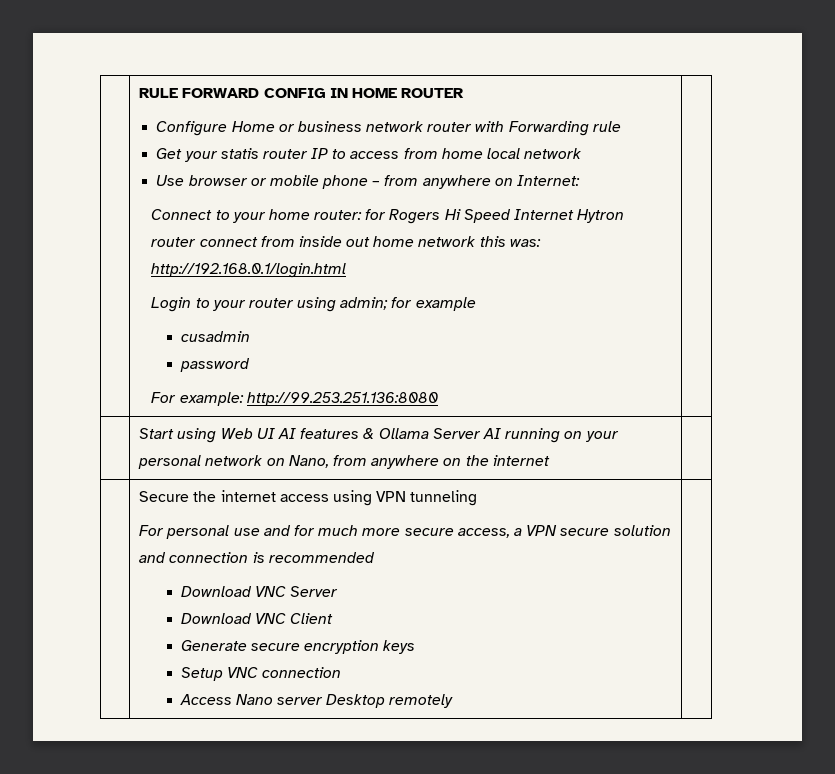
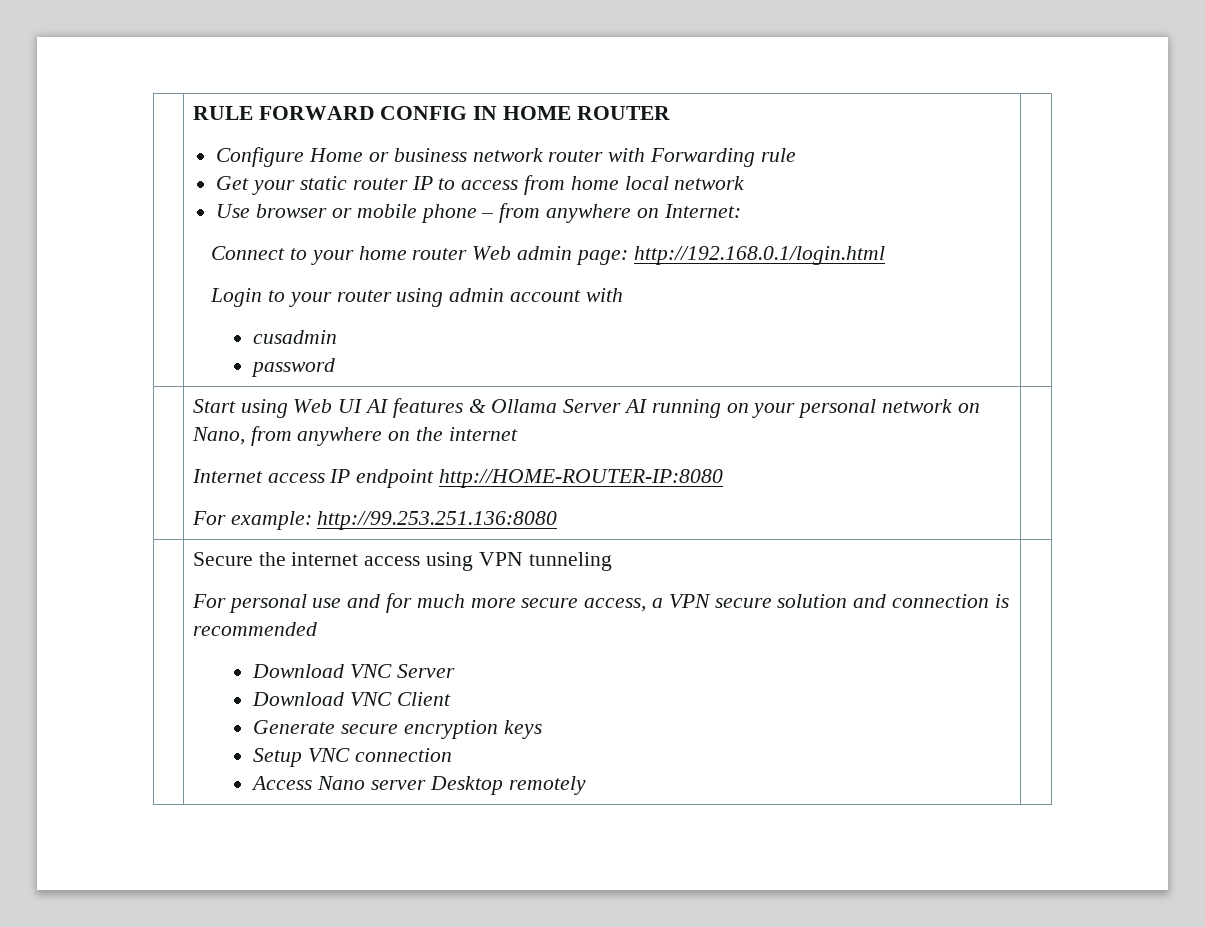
- Get your statis router IP to access from home local network
+ Get your static router IP to access from home local network
- Connect to your home router: for Rogers Hi Speed Internet Hytron router connect from inside out home network this was: http://192.168.0.1/login.html
+ Connect to your home router Web admin page: http://192.168.0.1/login.html
- Login to your router using admin; for example
+ Login to your router using admin account with
- For example: http://99.253.251.136:8080
- | Start using Web UI AI features & Ollama Server AI running on your personal network on Nano, from anywhere on the internet |
+ | Start using Web UI AI features & Ollama Server AI running on your personal network on Nano, from anywhere on the internet
+ Internet access IP endpoint http://HOME-ROUTER-IP:8080
+ For example: http://99.253.251.136:8080 |

